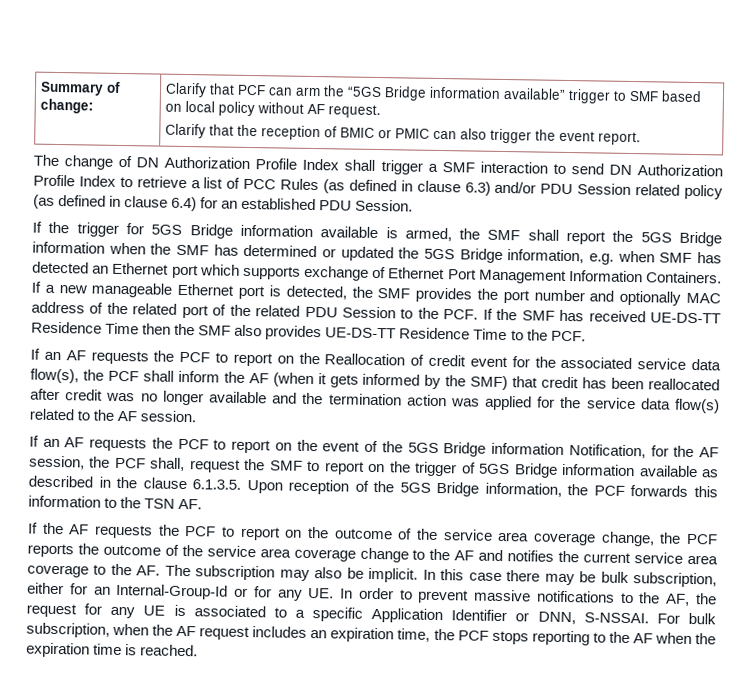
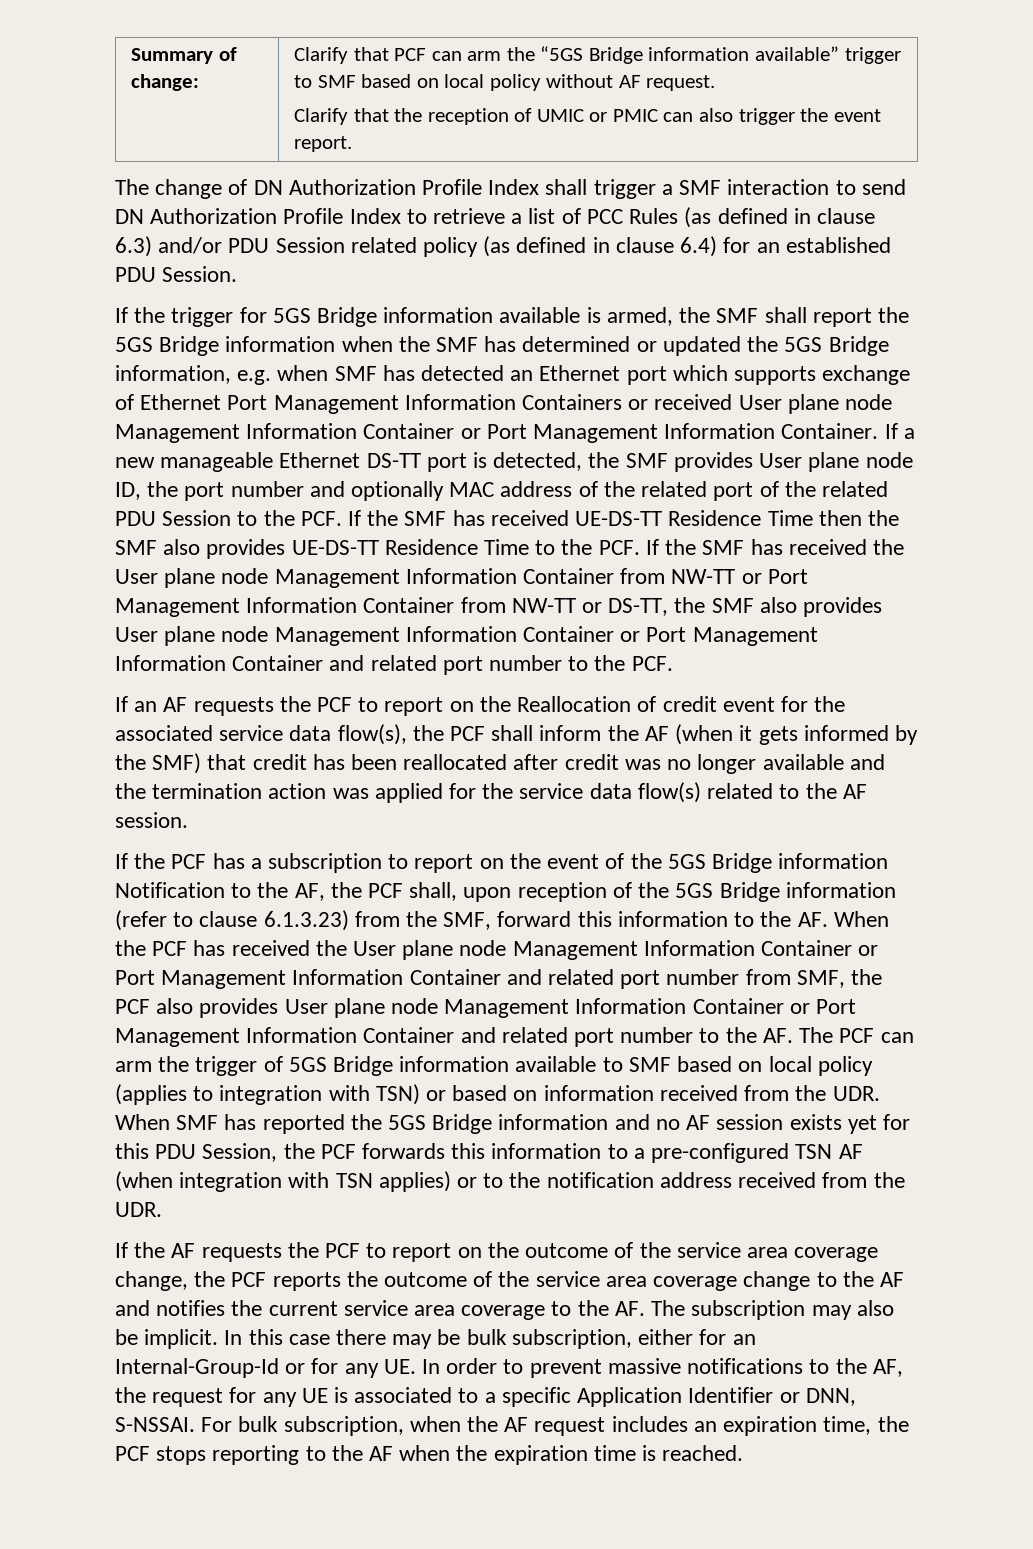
  Summary of change: | Clarify that PCF can arm the “5GS Bridge information available” trigger to SMF based on local policy without AF request.
- Clarify that the reception of BMIC or PMIC can also trigger the event report.
+ Clarify that the reception of UMIC or PMIC can also trigger the event report.
- If the trigger for 5GS Bridge information available is armed, the SMF shall report the 5GS Bridge information when the SMF has determined or updated the 5GS Bridge information, e.g. when SMF has detected an Ethernet port which supports exchange of Ethernet Port Management Information Containers.
+ If the trigger for 5GS Bridge information available is armed, the SMF shall report the 5GS Bridge information when the SMF has determined or updated the 5GS Bridge information, e.g. when SMF has detected an Ethernet port which supports exchange of Ethernet Port Management Information Containers or received User plane node Management Information Container or Port Management Information Container.
- If a new manageable Ethernet port is detected, the SMF provides the port number and optionally MAC address of the related port of the related PDU Session to the PCF. If the SMF has received UE-DS-TT Residence Time then the SMF also provides UE-DS-TT Residence Time to the PCF.
+ If a new manageable Ethernet DS-TT port is detected, the SMF provides User plane node ID, the port number and optionally MAC address of the related port of the related PDU Session to the PCF. If the SMF has received UE-DS-TT Residence Time then the SMF also provides UE-DS-TT Residence Time to the PCF. If the SMF has received the User plane node Management Information Container from NW-TT or Port Management Information Container from NW-TT or DS-TT, the SMF also provides User plane node Management Information Container or Port Management Information Container and related port number to the PCF.
- If an AF requests the PCF to report on the event of the 5GS Bridge information Notification, for the AF session, the PCF shall, request the SMF to report on the trigger of 5GS Bridge information available as described in the clause 6.1.3.5. Upon reception of the 5GS Bridge information, the PCF forwards this information to the TSN AF.
+ If the PCF has a subscription to report on the event of the 5GS Bridge information Notification to the AF, the PCF shall, upon reception of the 5GS Bridge information (refer to clause 6.1.3.23) from the SMF, forward this information to the AF. When the PCF has received the User plane node Management Information Container or Port Management Information Container and related port number from SMF, the PCF also provides User plane node Management Information Container or Port Management Information Container and related port number to the AF. The PCF can arm the trigger of 5GS Bridge information available to SMF based on local policy (applies to integration with TSN) or based on information received from the UDR. When SMF has reported the 5GS Bridge information and no AF session exists yet for this PDU Session, the PCF forwards this information to a pre-configured TSN AF (when integration with TSN applies) or to the notification address received from the UDR.

